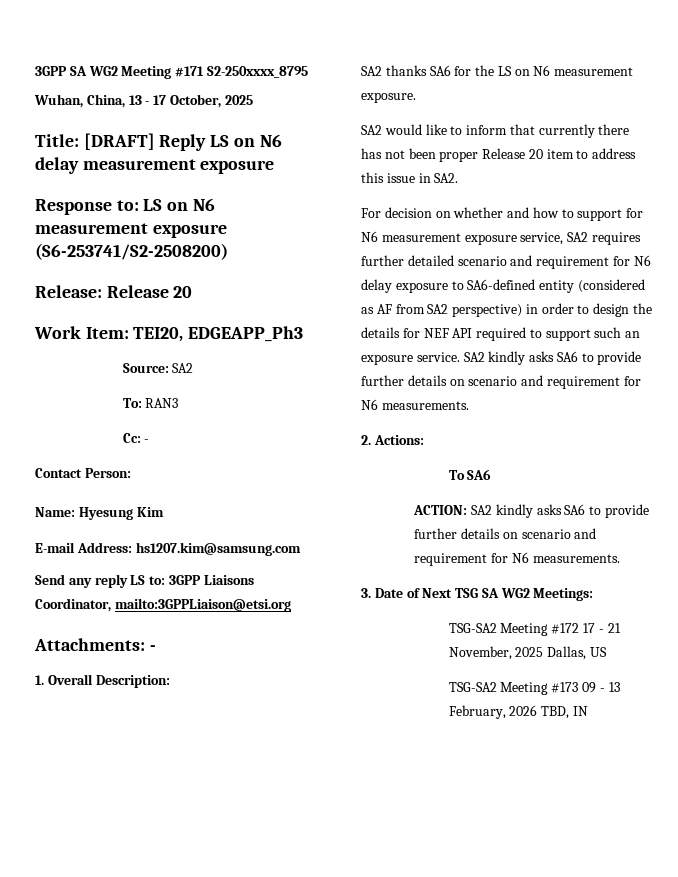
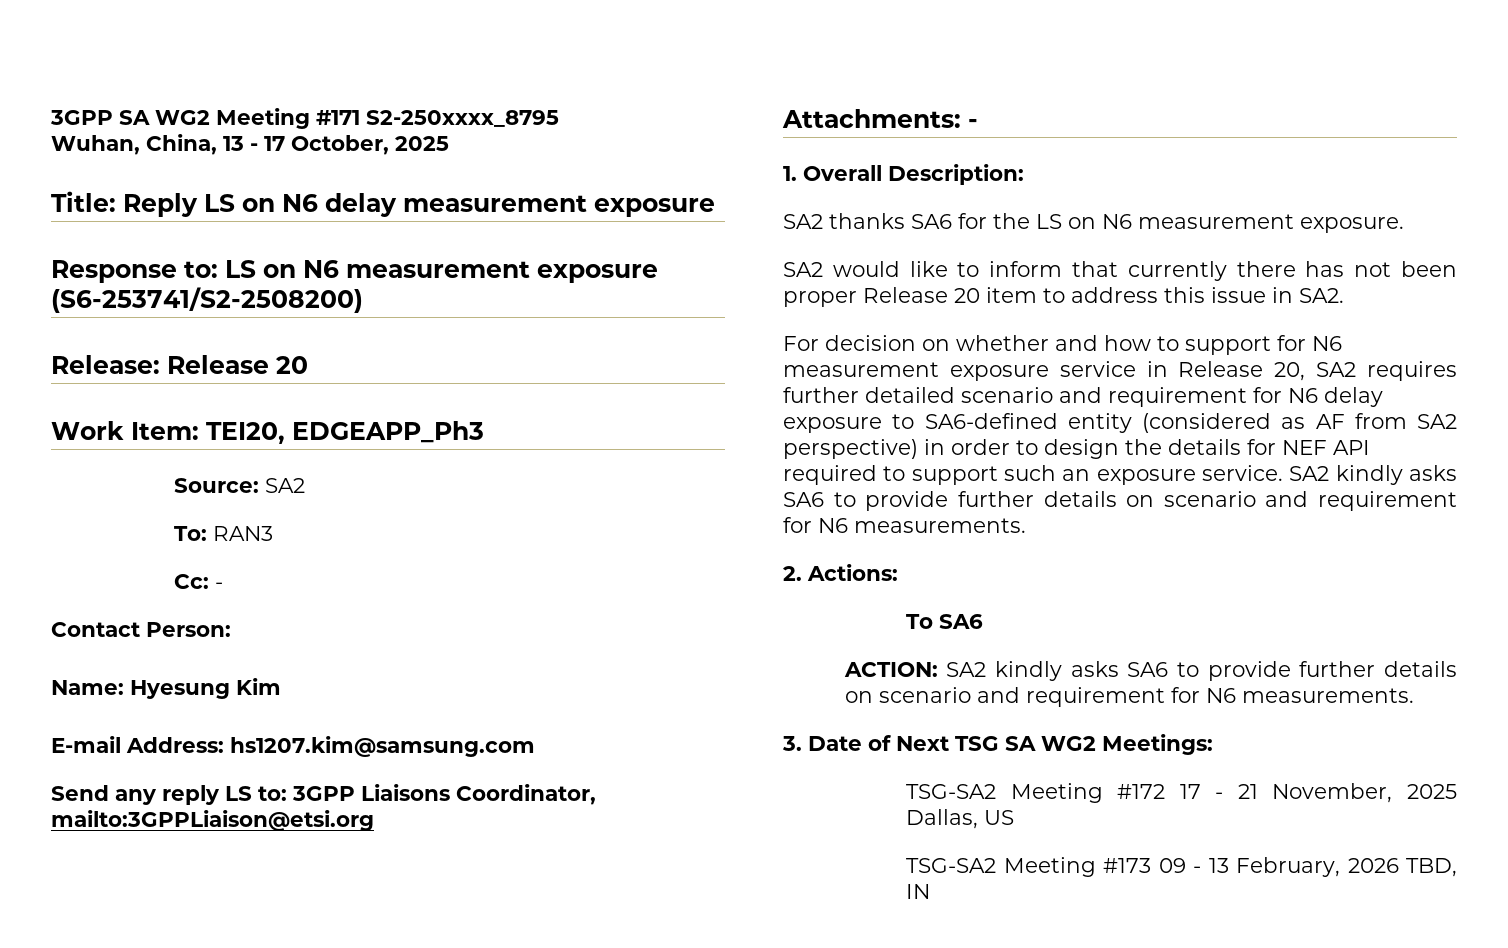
- Title: [DRAFT] Reply LS on N6 delay measurement exposure
+ Title: Reply LS on N6 delay measurement exposure
- For decision on whether and how to support for N6 measurement exposure service, SA2 requires further detailed scenario and requirement for N6 delay exposure to SA6-defined entity (considered as AF from SA2 perspective) in order to design the details for NEF API required to support such an exposure service.
+ For decision on whether and how to support for N6 measurement exposure service in Release 20, SA2 requires further detailed scenario and requirement for N6 delay exposure to SA6-defined entity (considered as AF from SA2 perspective) in order to design the details for NEF API required to support such an exposure service.

